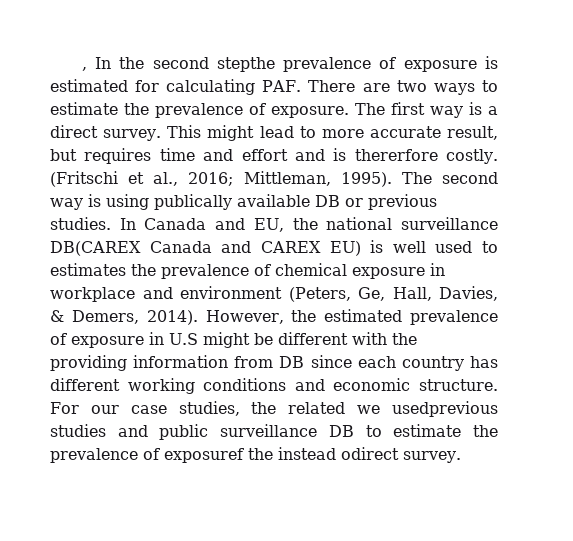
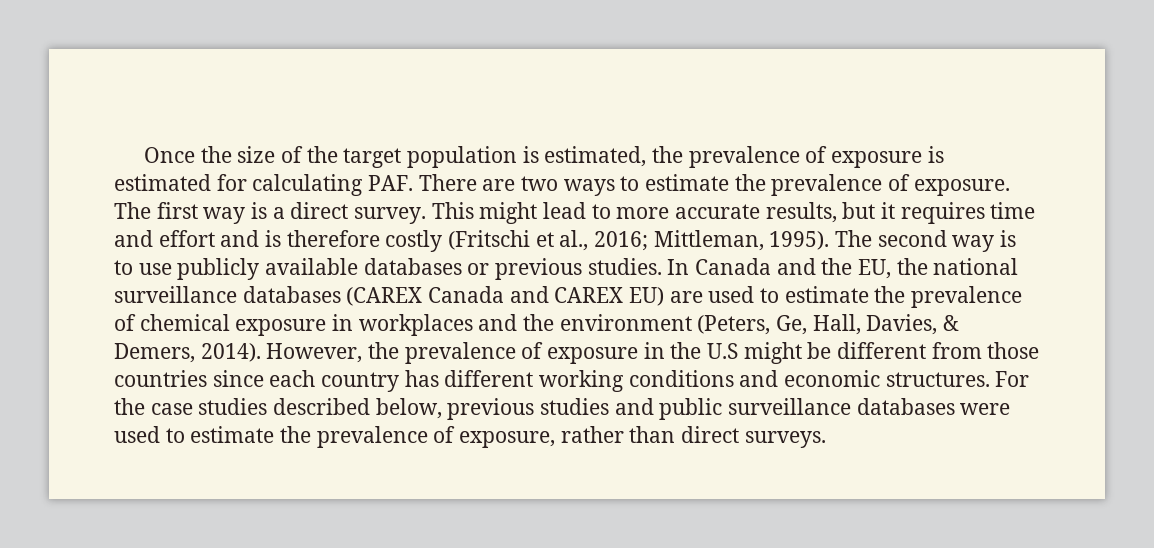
- , In the second stepthe prevalence of exposure is estimated for calculating PAF. There are two ways to estimate the prevalence of exposure.
+ Once the size of the target population is estimated, the prevalence of exposure is estimated for calculating PAF. There are two ways to estimate the prevalence of exposure.
- This might lead to more accurate result, but requires time and effort and is thererfore costly. (Fritschi et al., 2016; Mittleman, 1995).
+ This might lead to more accurate results, but it requires time and effort and is therefore costly (Fritschi et al., 2016; Mittleman, 1995).
- The second way is using publically available DB or previous studies.
+ The second way is to use publicly available databases or previous studies.
- In Canada and EU, the national surveillance DB(CAREX Canada and CAREX EU) is well used to estimates the prevalence of chemical exposure in workplace and environment (Peters, Ge, Hall, Davies, & Demers, 2014).
+ In Canada and the EU, the national surveillance databases (CAREX Canada and CAREX EU) are used to estimate the prevalence of chemical exposure in workplaces and the environment (Peters, Ge, Hall, Davies, & Demers, 2014).
- However, the estimated prevalence of exposure in U.S might be different with the providing information from DB since each country has different working conditions and economic structure. For our case studies, the related we usedprevious studies and public surveillance DB to estimate the prevalence of exposuref the instead odirect survey.
+ However, the prevalence of exposure in the U.S might be different from those countries since each country has different working conditions and economic structures. For the case studies described below, previous studies and public surveillance databases were used to estimate the prevalence of exposure, rather than direct surveys.

